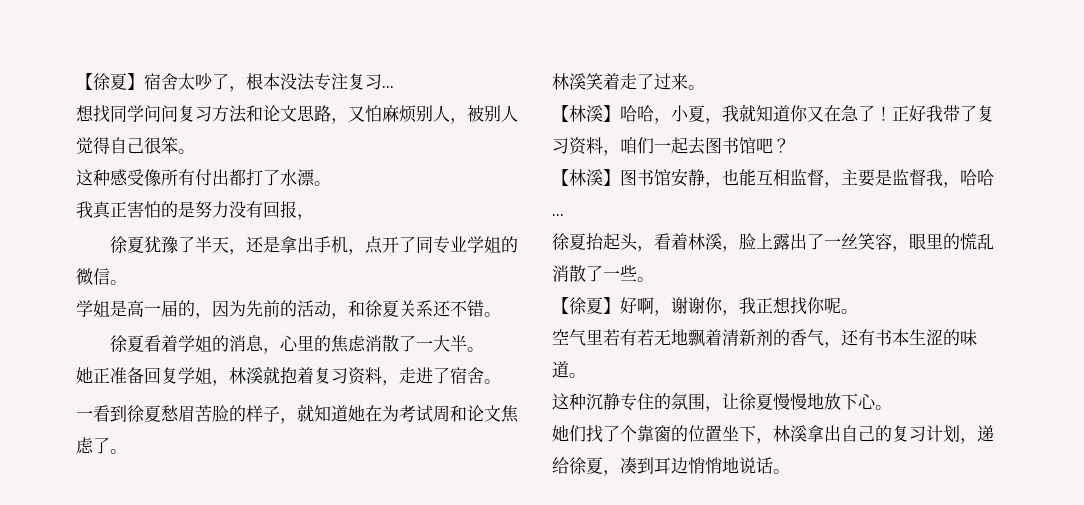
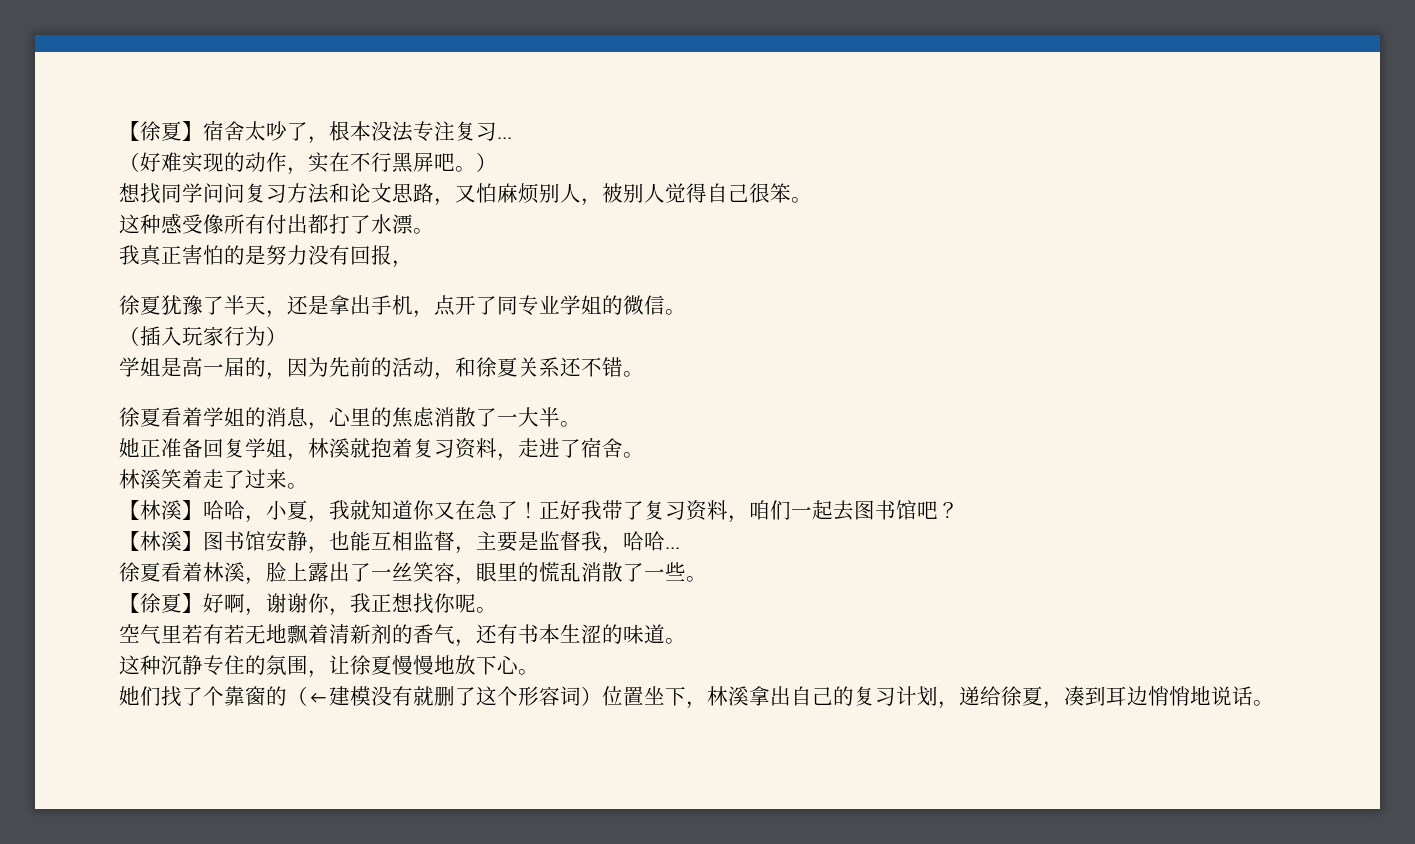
+ （好难实现的动作，实在不行黑屏吧。）
+ （插入玩家行为）
- 一看到徐夏愁眉苦脸的样子，就知道她在为考试周和论文焦虑了。
- 徐夏抬起头，看着林溪，脸上露出了一丝笑容，眼里的慌乱消散了一些。
+ 徐夏看着林溪，脸上露出了一丝笑容，眼里的慌乱消散了一些。
- 她们找了个靠窗的位置坐下，林溪拿出自己的复习计划，递给徐夏，凑到耳边悄悄地说话。
+ 她们找了个靠窗的（←建模没有就删了这个形容词）位置坐下，林溪拿出自己的复习计划，递给徐夏，凑到耳边悄悄地说话。

